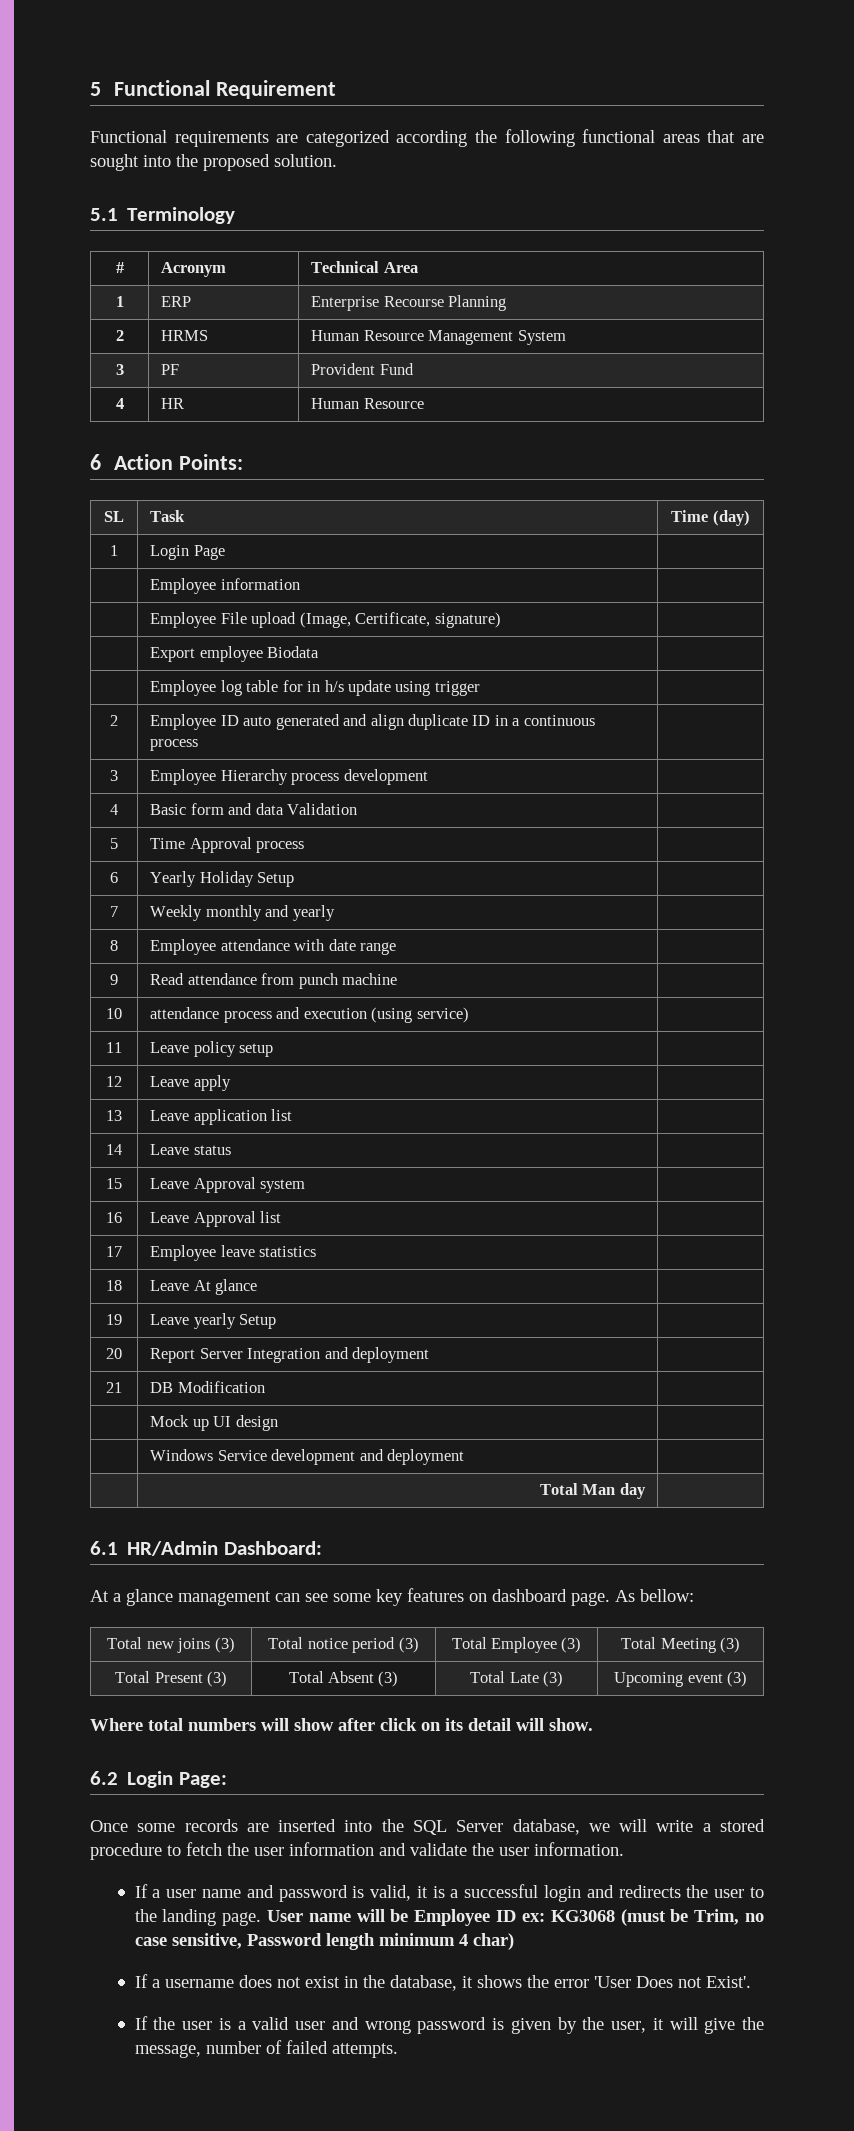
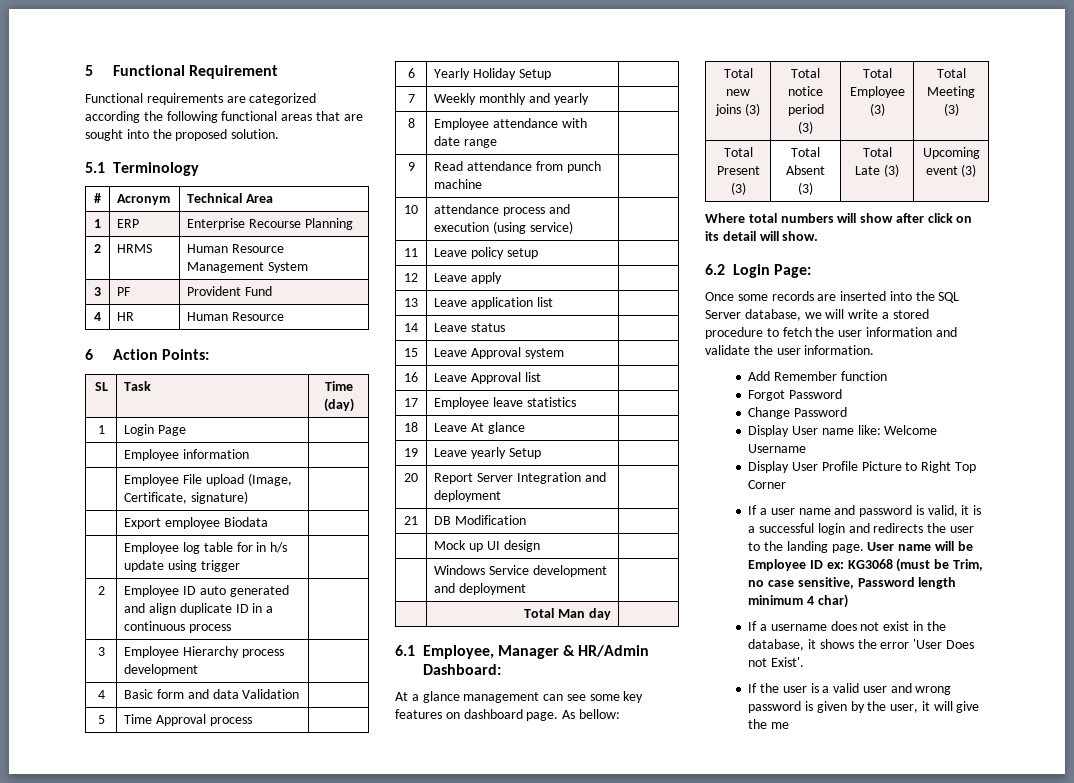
- 6.1 HR/Admin Dashboard:
+ 6.1 Employee, Manager & HR/Admin Dashboard:
+ Add Remember function
+ Forgot Password
+ Change Password
+ Display User name like: Welcome Username
+ Display User Profile Picture to Right Top Corner
- If the user is a valid user and wrong password is given by the user, it will give the message, number of failed attempts.
+ If the user is a valid user and wrong password is given by the user, it will give the me

